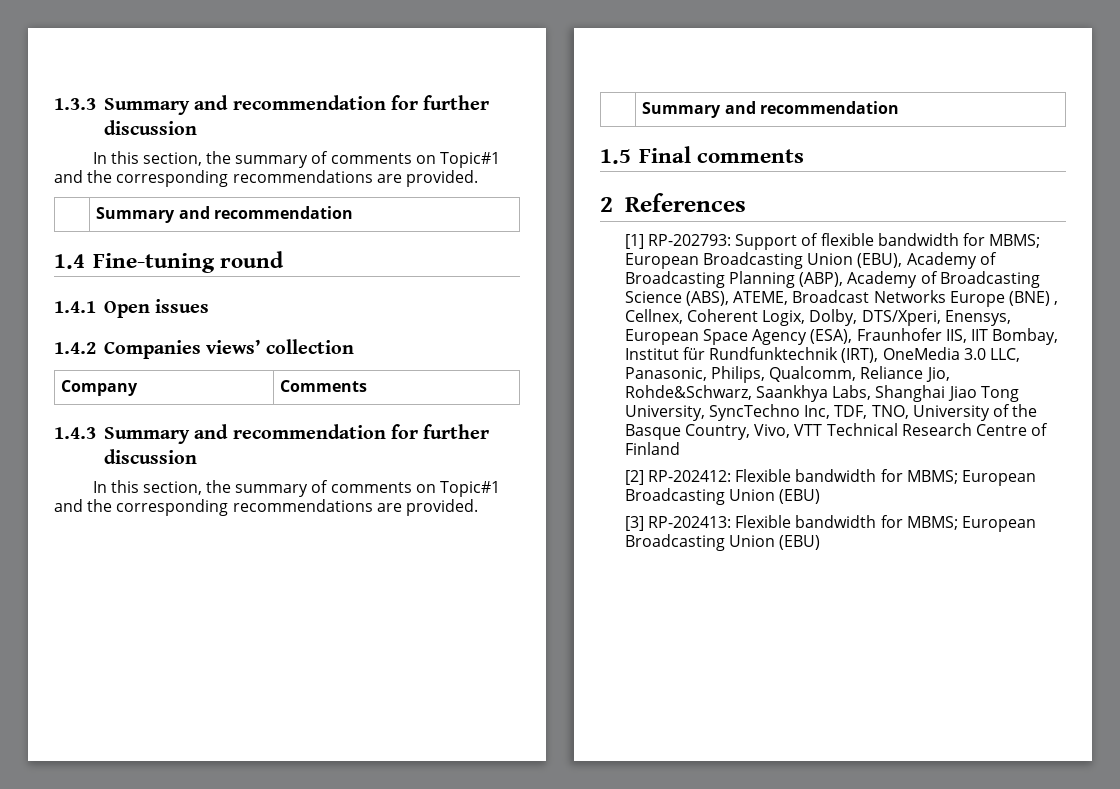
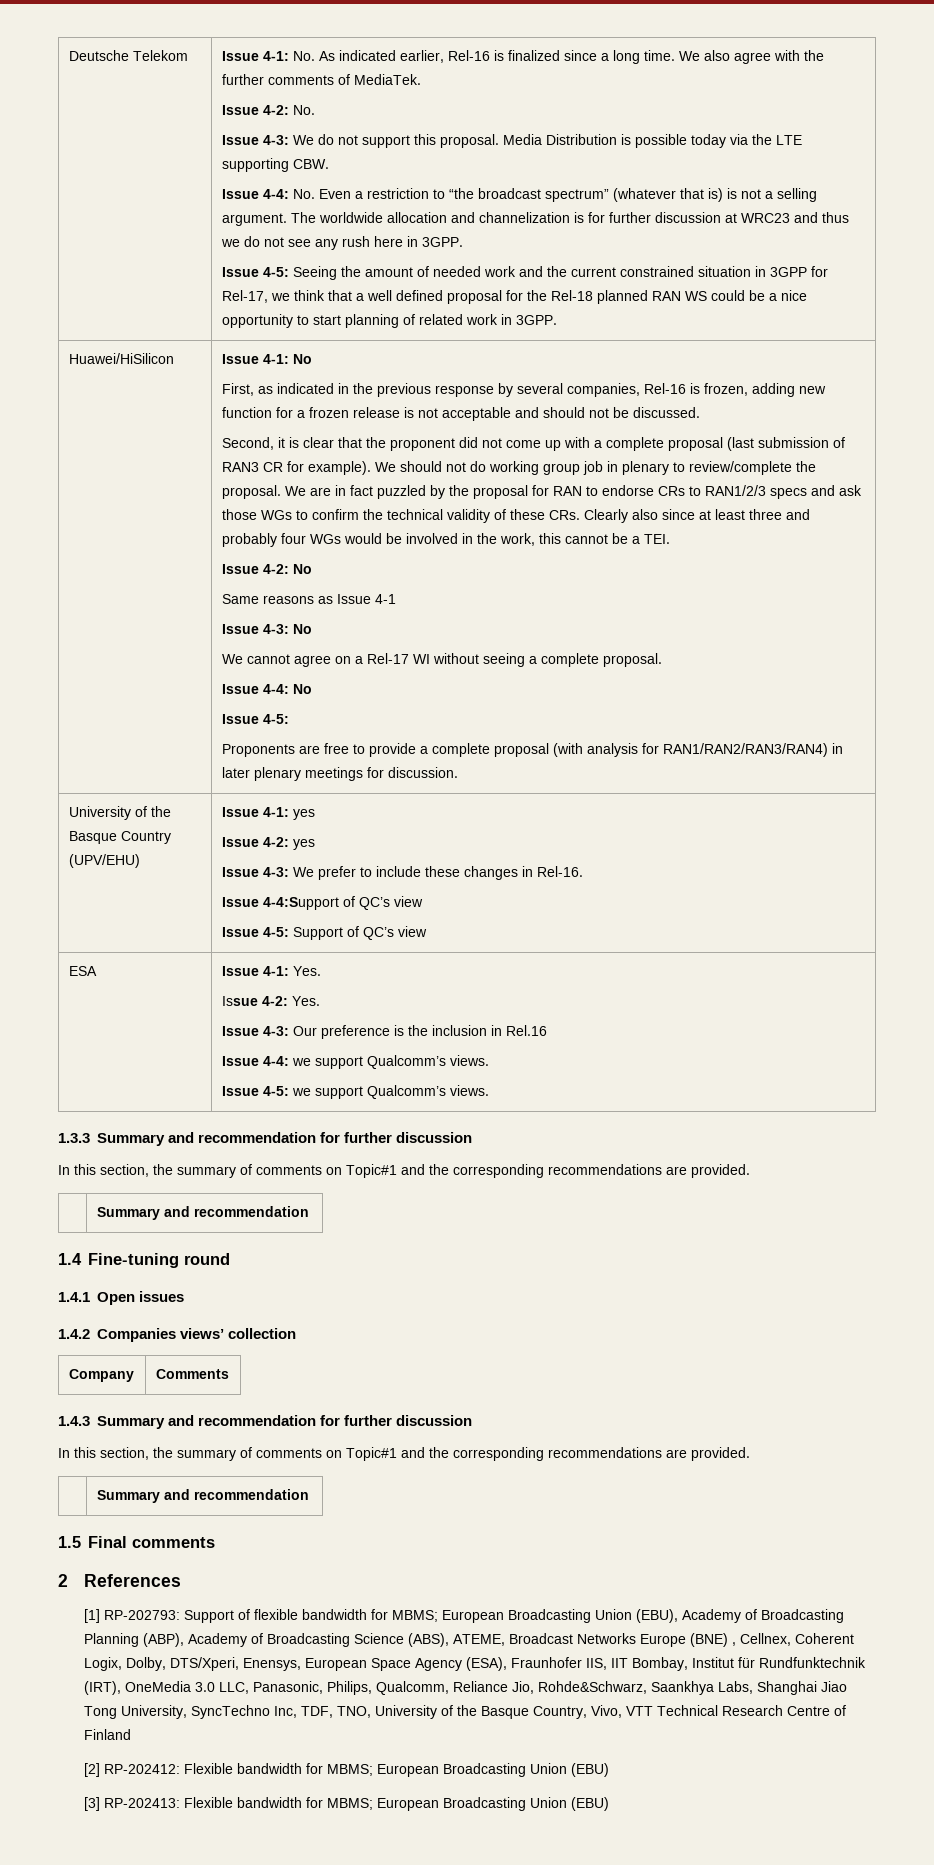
+ Deutsche Telekom | Issue 4-1: No. As indicated earlier, Rel-16 is finalized since a long time. We also agree with the further comments of MediaTek.
+ Issue 4-2: No.
+ Issue 4-3: We do not support this proposal. Media Distribution is possible today via the LTE supporting CBW.
+ Issue 4-4: No. Even a restriction to “the broadcast spectrum” (whatever that is) is not a selling argument. The worldwide allocation and channelization is for further discussion at WRC23 and thus we do not see any rush here in 3GPP.
+ Issue 4-5: Seeing the amount of needed work and the current constrained situation in 3GPP for Rel-17, we think that a well defined proposal for the Rel-18 planned RAN WS could be a nice opportunity to start planning of related work in 3GPP.
+ Huawei/HiSilicon | Issue 4-1: No
+ First, as indicated in the previous response by several companies, Rel-16 is frozen, adding new function for a frozen release is not acceptable and should not be discussed.
+ Second, it is clear that the proponent did not come up with a complete proposal (last submission of RAN3 CR for example). We should not do working group job in plenary to review/complete the proposal. We are in fact puzzled by the proposal for RAN to endorse CRs to RAN1/2/3 specs and ask those WGs to confirm the technical validity of these CRs. Clearly also since at least three and probably four WGs would be involved in the work, this cannot be a TEI.
+ Issue 4-2: No
+ Same reasons as Issue 4-1
+ Issue 4-3: No
+ We cannot agree on a Rel-17 WI without seeing a complete proposal.
+ Issue 4-4: No
+ Issue 4-5:
+ Proponents are free to provide a complete proposal (with analysis for RAN1/RAN2/RAN3/RAN4) in later plenary meetings for discussion.
+ University of the Basque Country (UPV/EHU) | Issue 4-1: yes
+ Issue 4-2: yes
+ Issue 4-3: We prefer to include these changes in Rel-16.
+ Issue 4-4:Support of QC’s view
+ Issue 4-5: Support of QC’s view
+ ESA | Issue 4-1: Yes.
+ Issue 4-2: Yes.
+ Issue 4-3: Our preference is the inclusion in Rel.16
+ Issue 4-4: we support Qualcomm’s views.
+ Issue 4-5: we support Qualcomm’s views.

